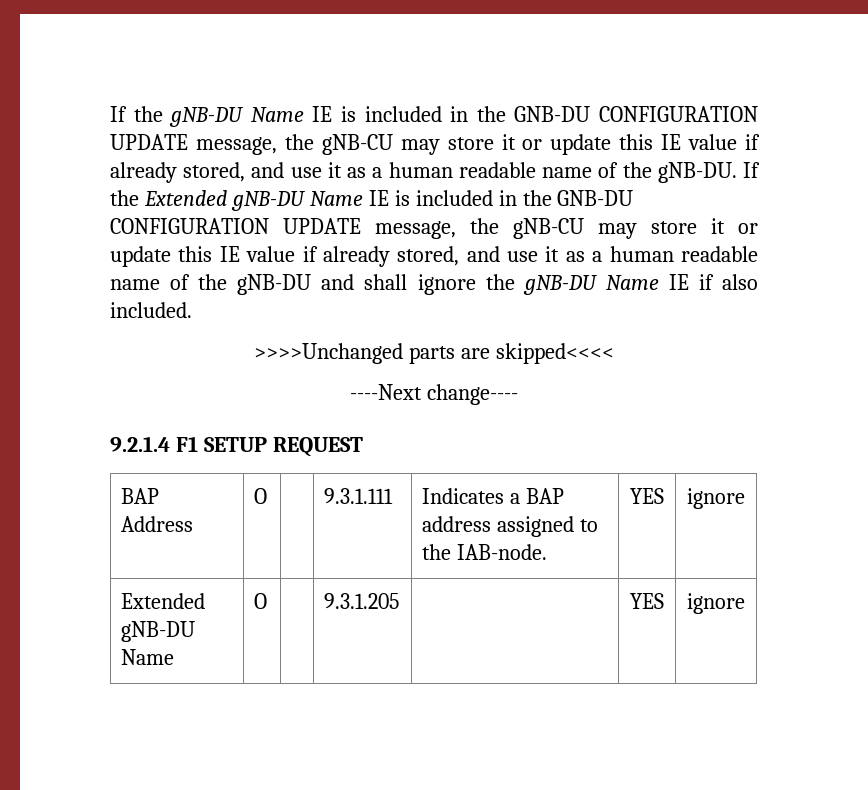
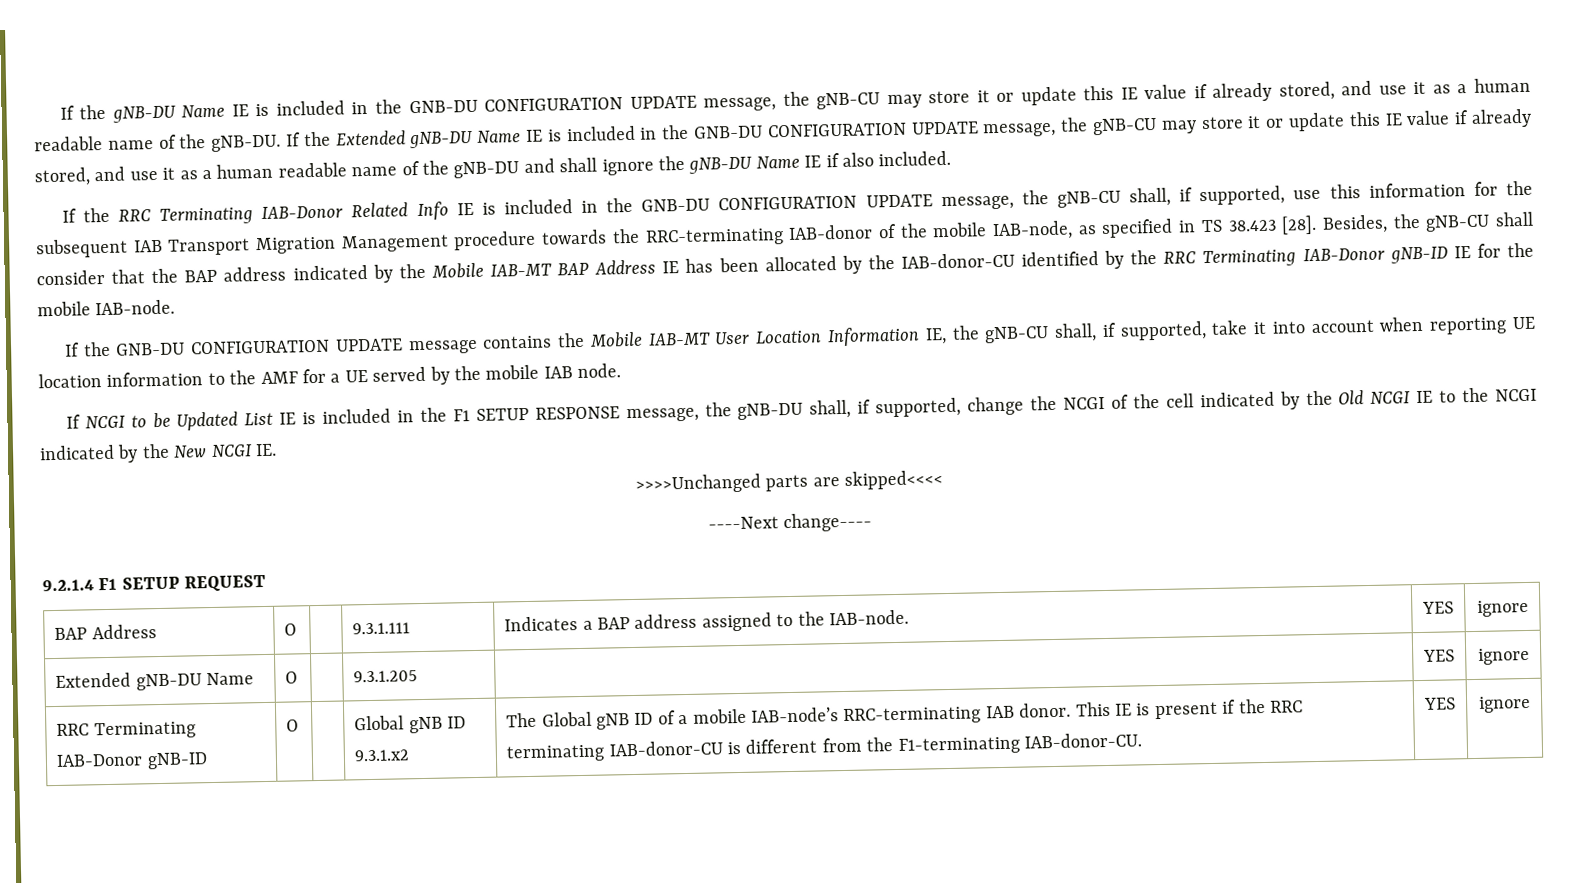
+ If the RRC Terminating IAB-Donor Related Info IE is included in the GNB-DU CONFIGURATION UPDATE message, the gNB-CU shall, if supported, use this information for the subsequent IAB Transport Migration Management procedure towards the RRC-terminating IAB-donor of the mobile IAB-node, as specified in TS 38.423 [28]. Besides, the gNB-CU shall consider that the BAP address indicated by the Mobile IAB-MT BAP Address IE has been allocated by the IAB-donor-CU identified by the RRC Terminating IAB-Donor gNB-ID IE for the mobile IAB-node.
+ If the GNB-DU CONFIGURATION UPDATE message contains the Mobile IAB-MT User Location Information IE, the gNB-CU shall, if supported, take it into account when reporting UE location information to the AMF for a UE served by the mobile IAB node.
+ If NCGI to be Updated List IE is included in the F1 SETUP RESPONSE message, the gNB-DU shall, if supported, change the NCGI of the cell indicated by the Old NCGI IE to the NCGI indicated by the New NCGI IE.
+ RRC Terminating IAB-Donor gNB-ID | O | | Global gNB ID 9.3.1.x2 | The Global gNB ID of a mobile IAB-node’s RRC-terminating IAB donor. This IE is present if the RRC terminating IAB-donor-CU is different from the F1-terminating IAB-donor-CU. | YES | ignore

